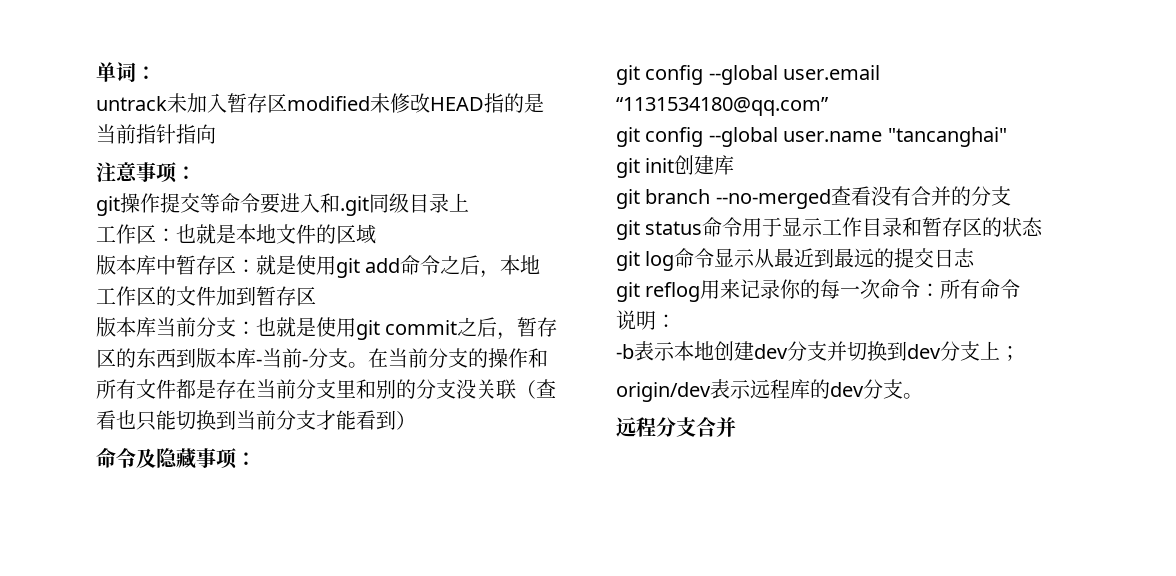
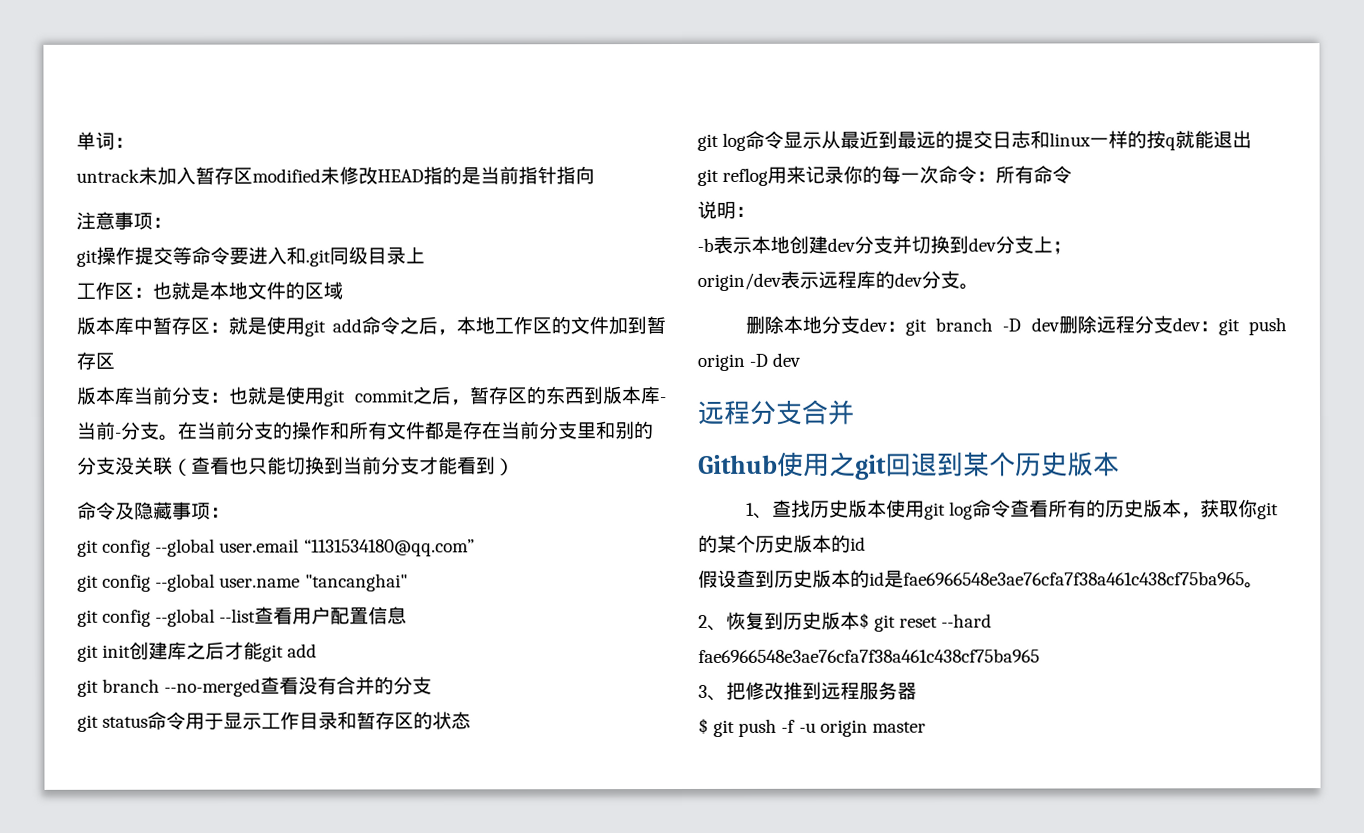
+ git config --global --list查看用户配置信息
- git init创建库
+ git init创建库之后才能git add
- git log命令显示从最近到最远的提交日志
+ git log命令显示从最近到最远的提交日志和linux一样的按q就能退出
+ 删除本地分支dev：git branch -D dev删除远程分支dev：git push origin -D dev
  远程分支合并
+ Github使用之git回退到某个历史版本
+ 1、查找历史版本使用git log命令查看所有的历史版本，获取你git的某个历史版本的id
+ 假设查到历史版本的id是fae6966548e3ae76cfa7f38a461c438cf75ba965。
+ 2、恢复到历史版本$ git reset --hard fae6966548e3ae76cfa7f38a461c438cf75ba965
+ 3、把修改推到远程服务器
+ $ git push -f -u origin master

